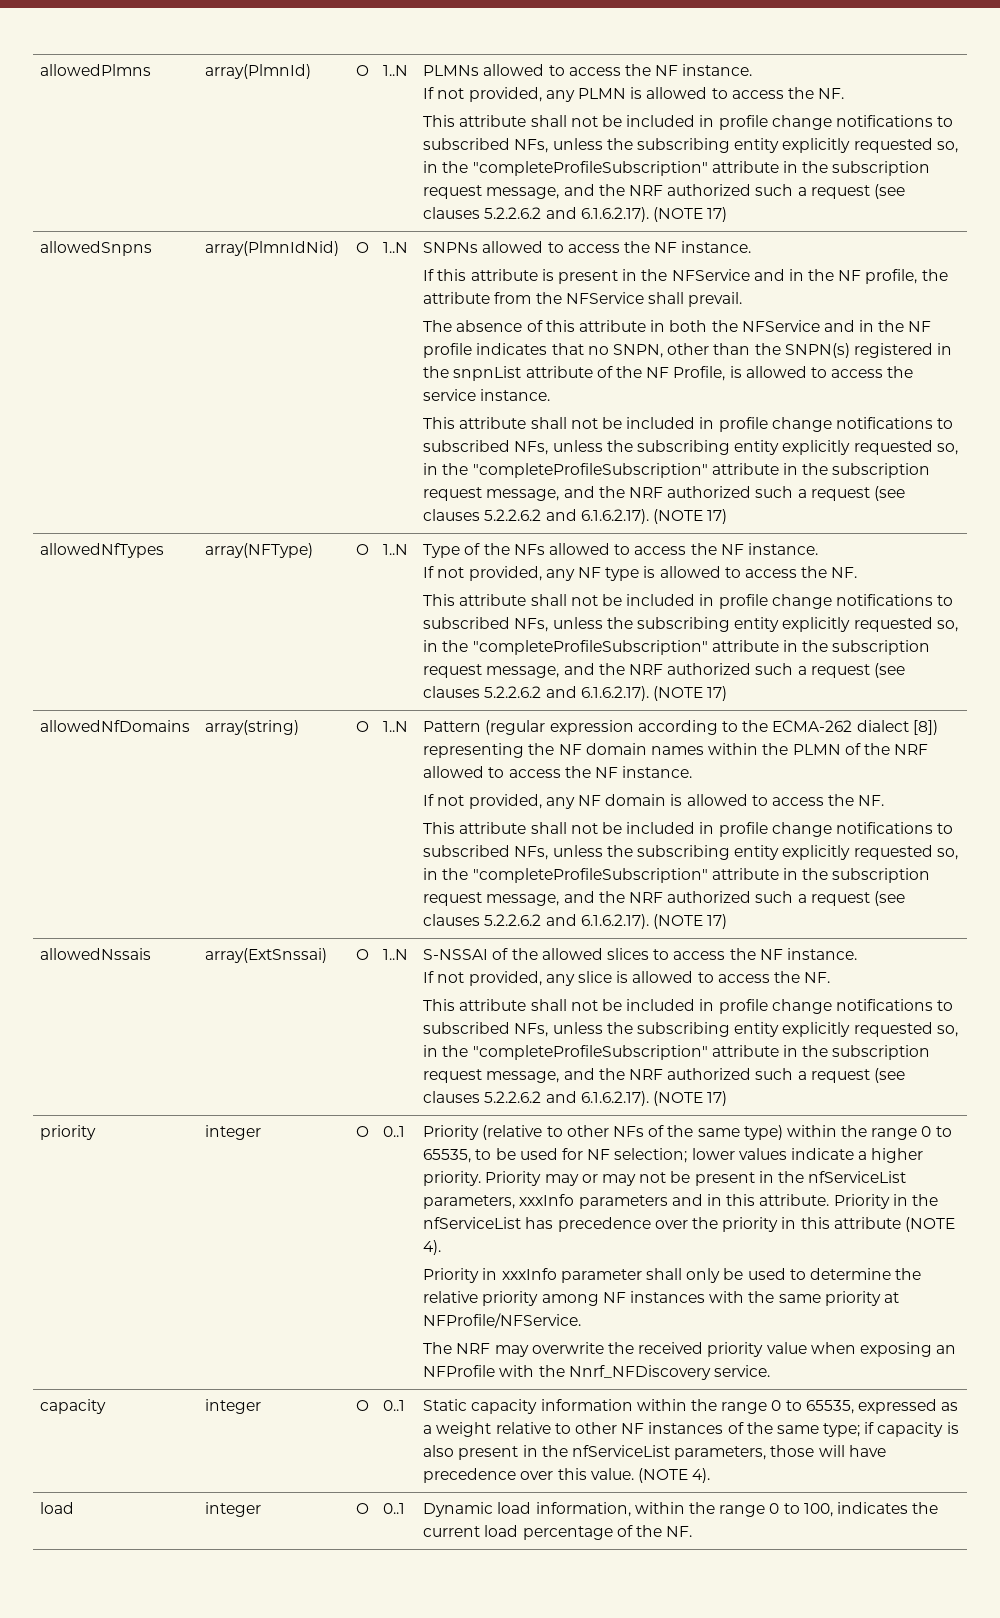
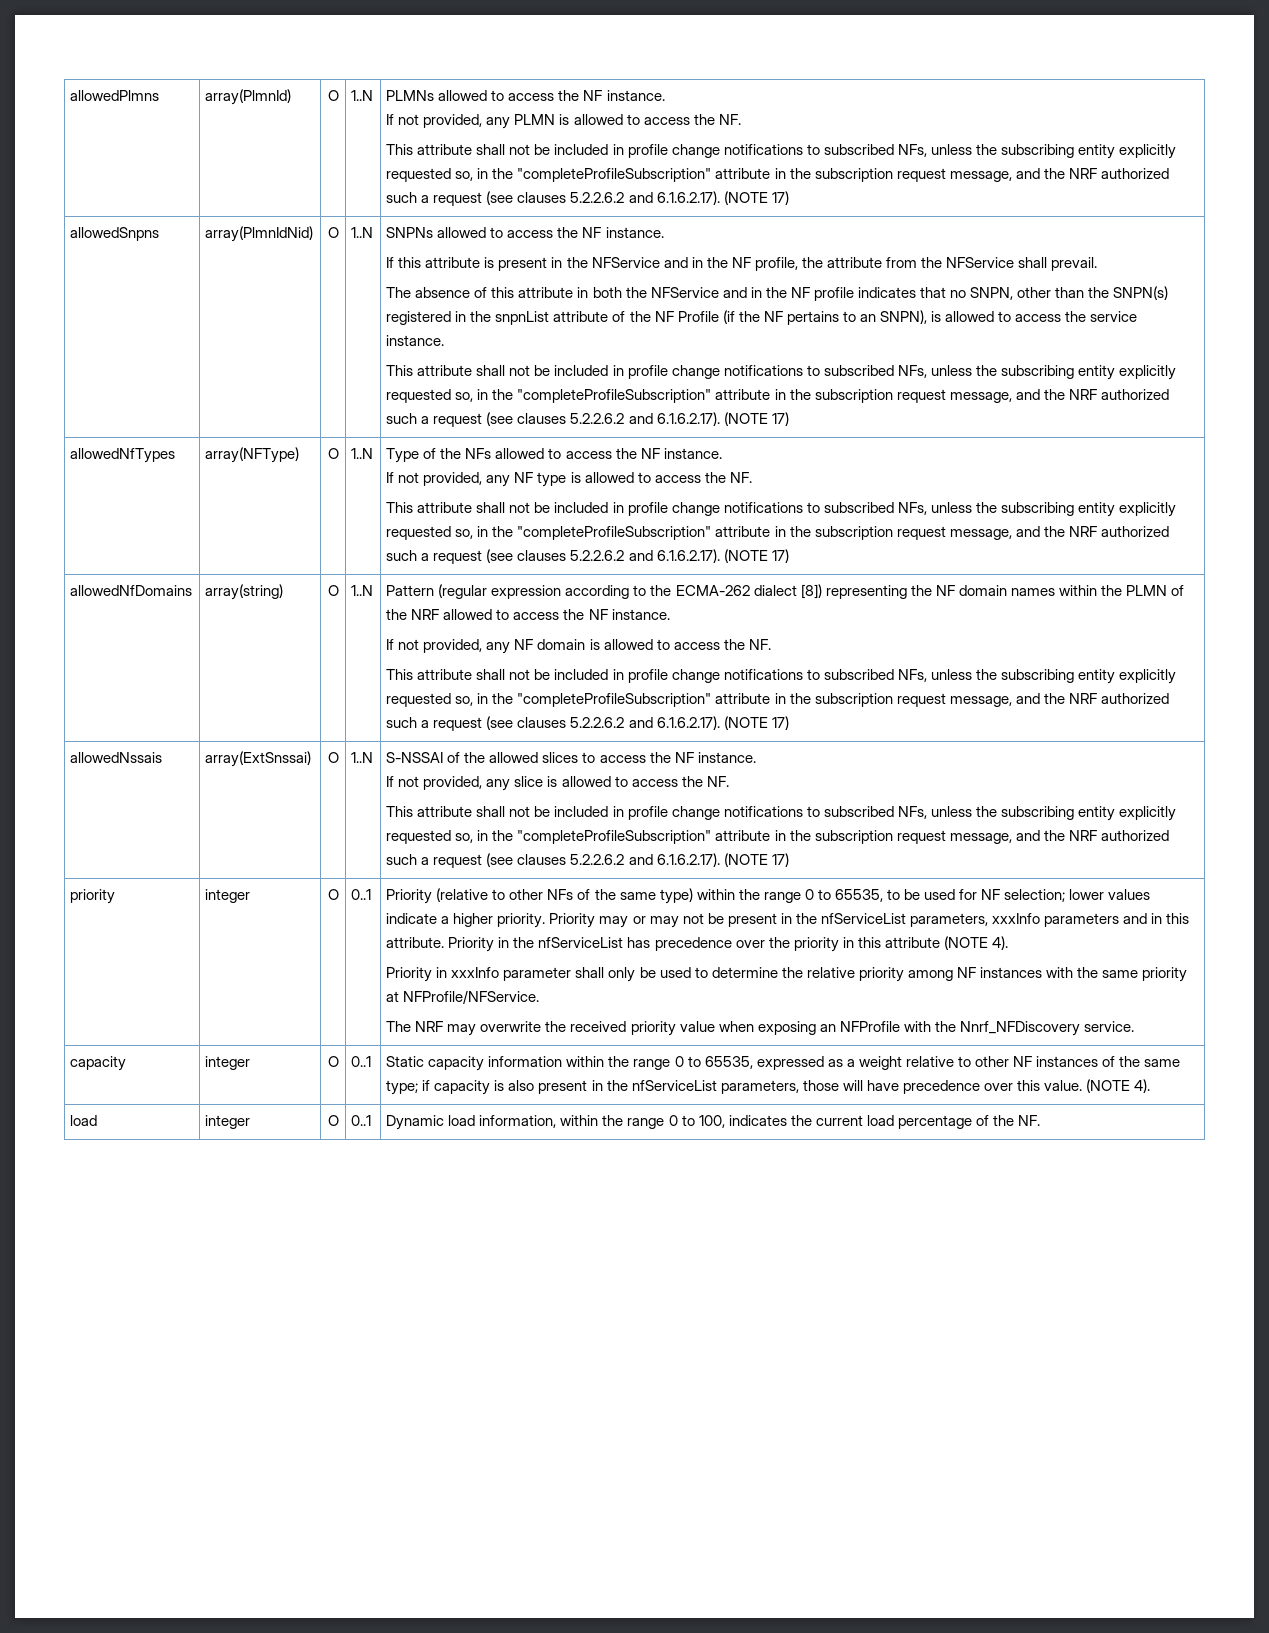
- The absence of this attribute in both the NFService and in the NF profile indicates that no SNPN, other than the SNPN(s) registered in the snpnList attribute of the NF Profile, is allowed to access the service instance.
+ The absence of this attribute in both the NFService and in the NF profile indicates that no SNPN, other than the SNPN(s) registered in the snpnList attribute of the NF Profile (if the NF pertains to an SNPN), is allowed to access the service instance.

